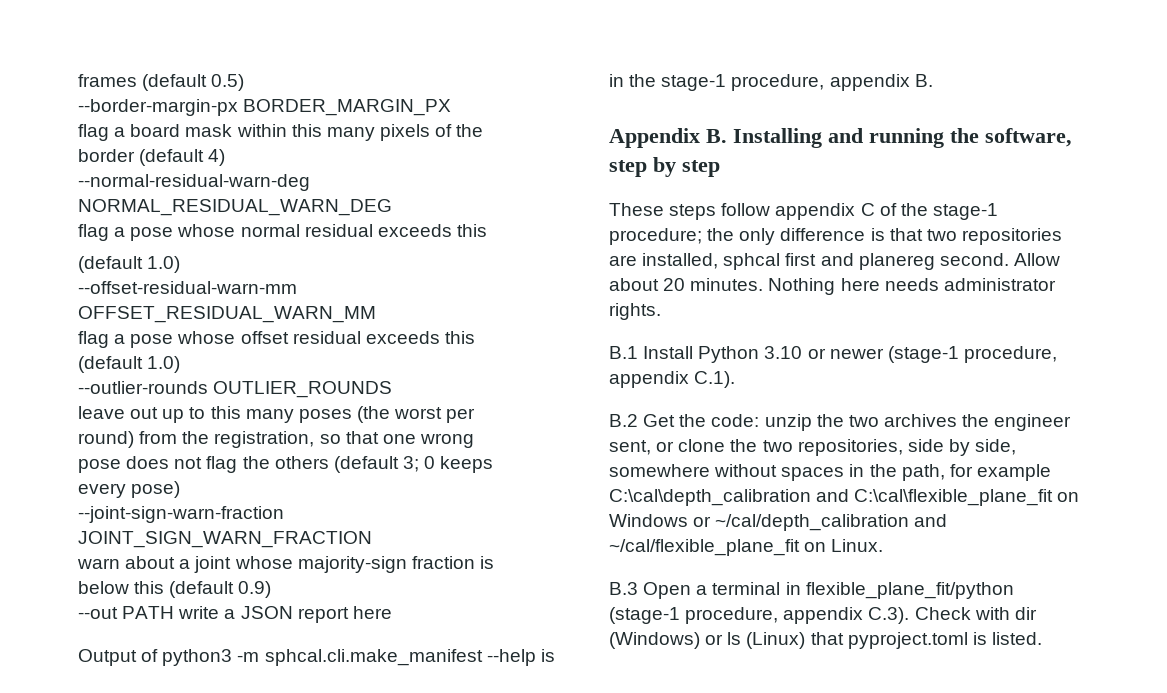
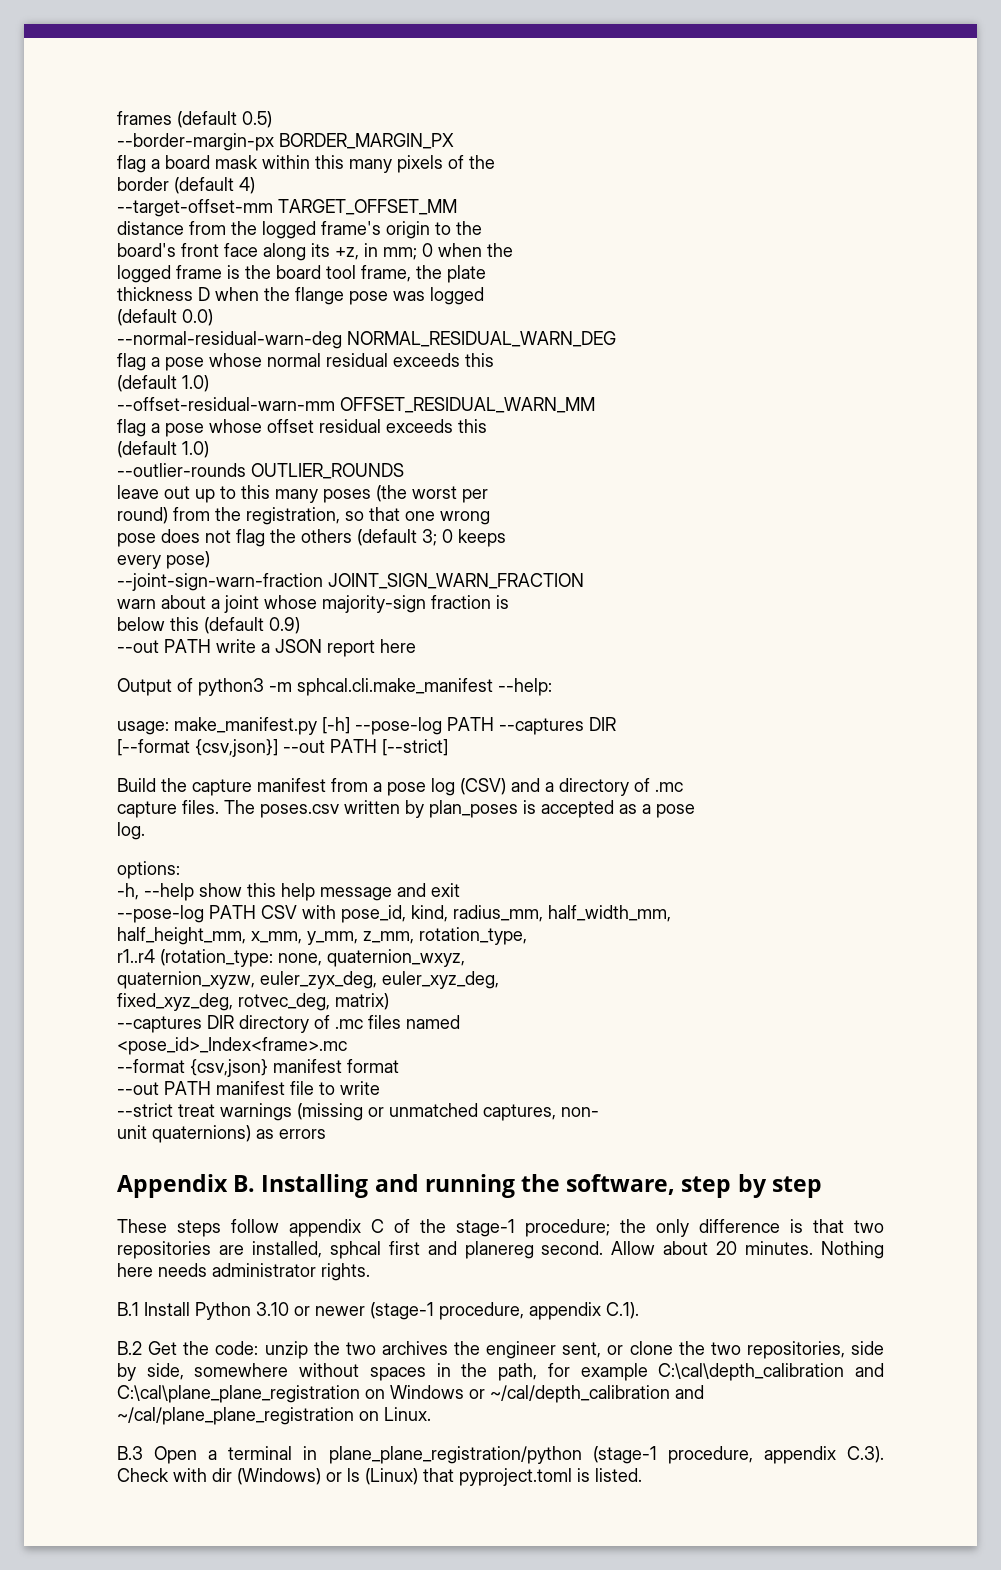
+ --target-offset-mm TARGET_OFFSET_MM
+ distance from the logged frame's origin to the
+ board's front face along its +z, in mm; 0 when the
+ logged frame is the board tool frame, the plate
+ thickness D when the flange pose was logged
+ (default 0.0)
- Output of python3 -m sphcal.cli.make_manifest --help is in the stage-1 procedure, appendix B.
+ Output of python3 -m sphcal.cli.make_manifest --help:
+ usage: make_manifest.py [-h] --pose-log PATH --captures DIR
+ [--format {csv,json}] --out PATH [--strict]
+ Build the capture manifest from a pose log (CSV) and a directory of .mc
+ capture files. The poses.csv written by plan_poses is accepted as a pose
+ log.
+ options:
+ -h, --help show this help message and exit
+ --pose-log PATH CSV with pose_id, kind, radius_mm, half_width_mm,
+ half_height_mm, x_mm, y_mm, z_mm, rotation_type,
+ r1..r4 (rotation_type: none, quaternion_wxyz,
+ quaternion_xyzw, euler_zyx_deg, euler_xyz_deg,
+ fixed_xyz_deg, rotvec_deg, matrix)
+ --captures DIR directory of .mc files named
+ <pose_id>_Index<frame>.mc
+ --format {csv,json} manifest format
+ --out PATH manifest file to write
+ --strict treat warnings (missing or unmatched captures, non-
+ unit quaternions) as errors
- B.2 Get the code: unzip the two archives the engineer sent, or clone the two repositories, side by side, somewhere without spaces in the path, for example C:\cal\depth_calibration and C:\cal\flexible_plane_fit on Windows or ~/cal/depth_calibration and ~/cal/flexible_plane_fit on Linux.
+ B.2 Get the code: unzip the two archives the engineer sent, or clone the two repositories, side by side, somewhere without spaces in the path, for example C:\cal\depth_calibration and C:\cal\plane_plane_registration on Windows or ~/cal/depth_calibration and ~/cal/plane_plane_registration on Linux.
- B.3 Open a terminal in flexible_plane_fit/python (stage-1 procedure, appendix C.3). Check with dir (Windows) or ls (Linux) that pyproject.toml is listed.
+ B.3 Open a terminal in plane_plane_registration/python (stage-1 procedure, appendix C.3). Check with dir (Windows) or ls (Linux) that pyproject.toml is listed.

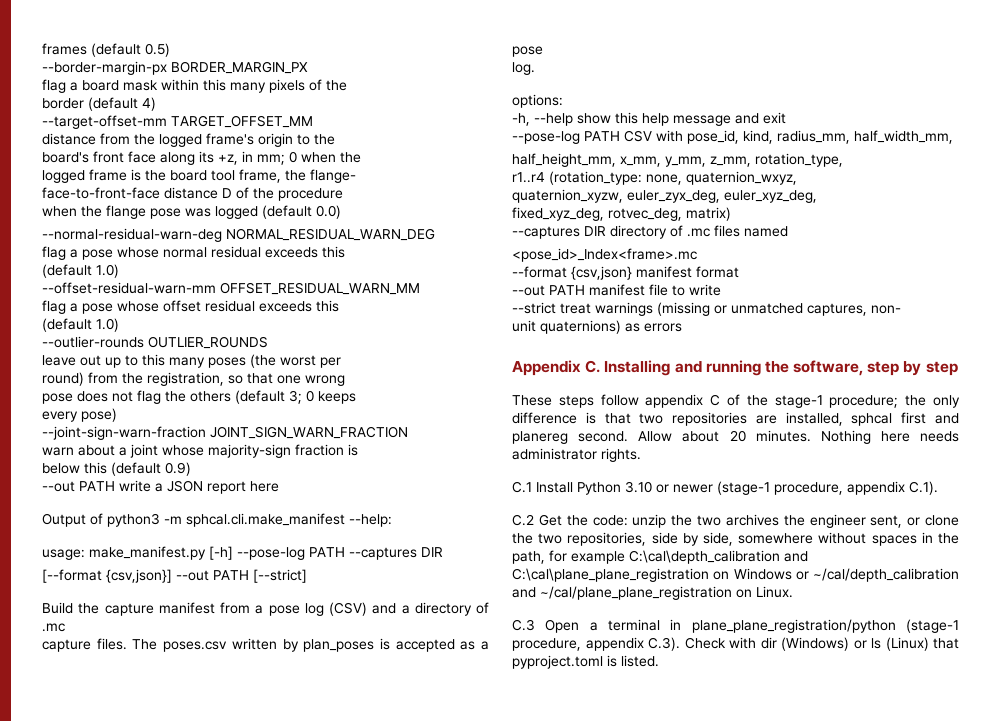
- logged frame is the board tool frame, the plate
- thickness D when the flange pose was logged
- (default 0.0)
+ logged frame is the board tool frame, the flange-
+ face-to-front-face distance D of the procedure
+ when the flange pose was logged (default 0.0)
- Appendix B. Installing and running the software, step by step
+ Appendix C. Installing and running the software, step by step
- B.1 Install Python 3.10 or newer (stage-1 procedure, appendix C.1).
+ C.1 Install Python 3.10 or newer (stage-1 procedure, appendix C.1).
- B.2 Get the code: unzip the two archives the engineer sent, or clone the two repositories, side by side, somewhere without spaces in the path, for example C:\cal\depth_calibration and C:\cal\plane_plane_registration on Windows or ~/cal/depth_calibration and ~/cal/plane_plane_registration on Linux.
+ C.2 Get the code: unzip the two archives the engineer sent, or clone the two repositories, side by side, somewhere without spaces in the path, for example C:\cal\depth_calibration and C:\cal\plane_plane_registration on Windows or ~/cal/depth_calibration and ~/cal/plane_plane_registration on Linux.
- B.3 Open a terminal in plane_plane_registration/python (stage-1 procedure, appendix C.3). Check with dir (Windows) or ls (Linux) that pyproject.toml is listed.
+ C.3 Open a terminal in plane_plane_registration/python (stage-1 procedure, appendix C.3). Check with dir (Windows) or ls (Linux) that pyproject.toml is listed.

